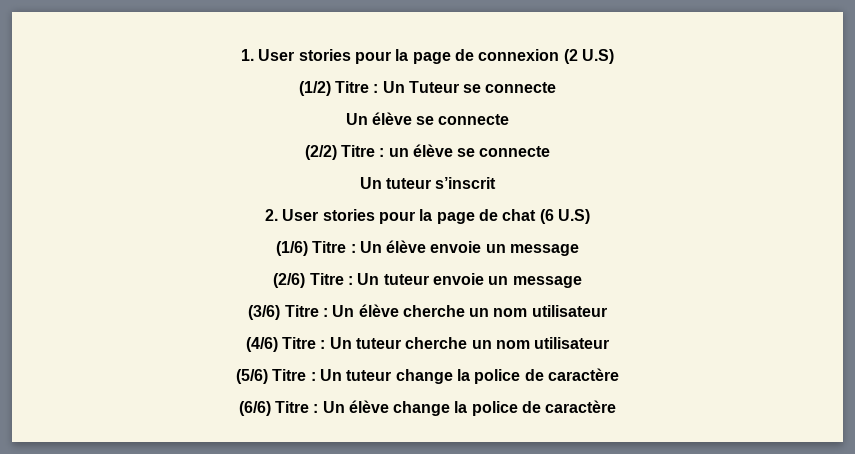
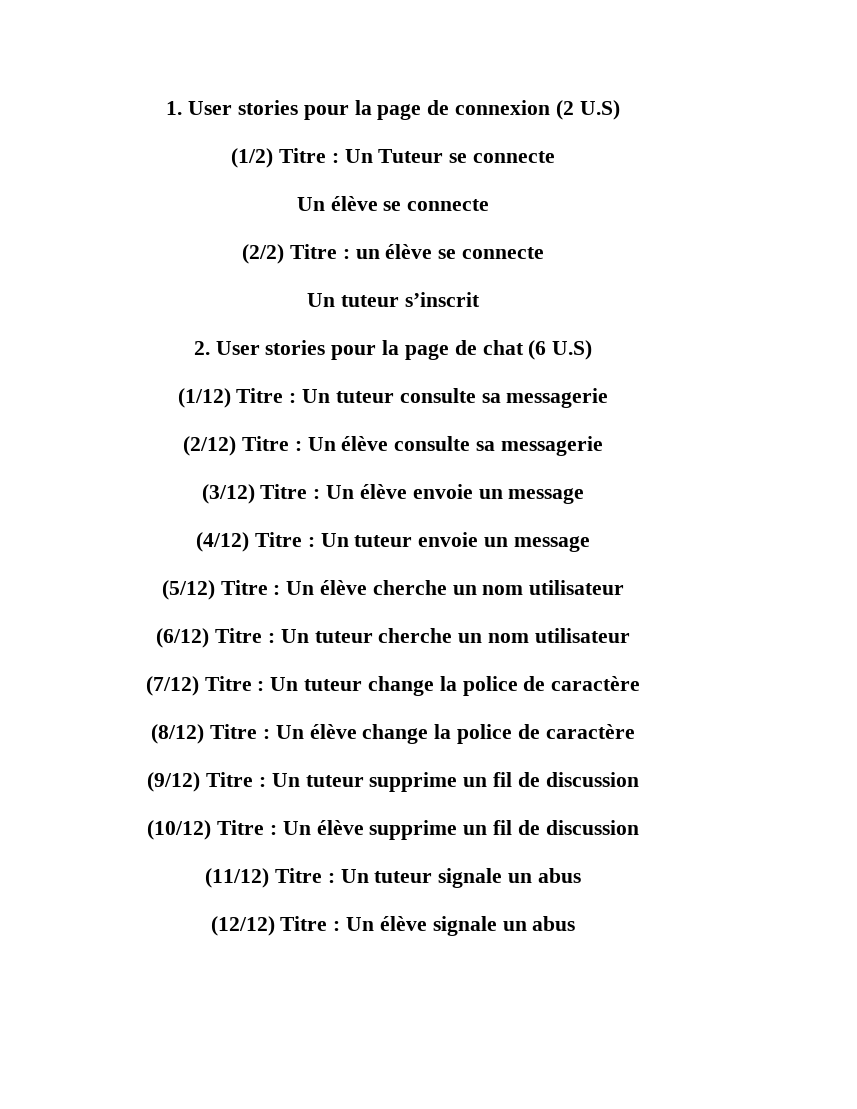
- (1/6) Titre : Un élève envoie un message
+ (1/12) Titre : Un tuteur consulte sa messagerie
+ (2/12) Titre : Un élève consulte sa messagerie
+ (3/12) Titre : Un élève envoie un message
- (2/6) Titre : Un tuteur envoie un message
+ (4/12) Titre : Un tuteur envoie un message
- (3/6) Titre : Un élève cherche un nom utilisateur
+ (5/12) Titre : Un élève cherche un nom utilisateur
- (4/6) Titre : Un tuteur cherche un nom utilisateur
+ (6/12) Titre : Un tuteur cherche un nom utilisateur
- (5/6) Titre : Un tuteur change la police de caractère
+ (7/12) Titre : Un tuteur change la police de caractère
- (6/6) Titre : Un élève change la police de caractère
+ (8/12) Titre : Un élève change la police de caractère
+ (9/12) Titre : Un tuteur supprime un fil de discussion
+ (10/12) Titre : Un élève supprime un fil de discussion
+ (11/12) Titre : Un tuteur signale un abus
+ (12/12) Titre : Un élève signale un abus

